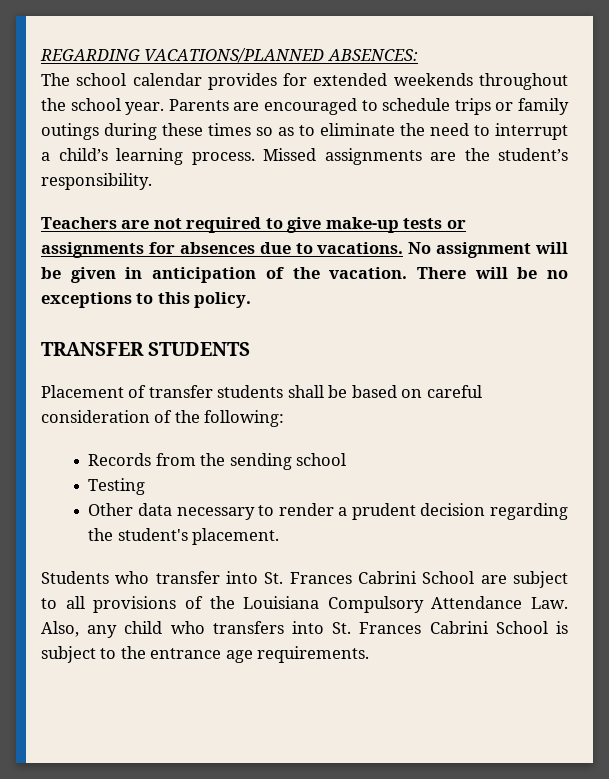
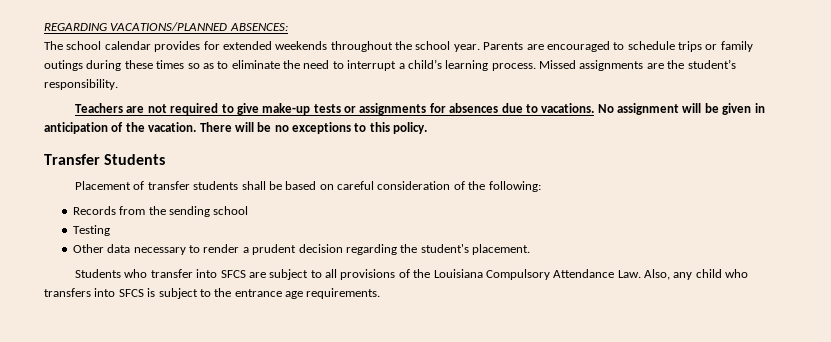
- TRANSFER STUDENTS
+ Transfer Students
- Students who transfer into St. Frances Cabrini School are subject to all provisions of the Louisiana Compulsory Attendance Law. Also, any child who transfers into St. Frances Cabrini School is subject to the entrance age requirements.
+ Students who transfer into SFCS are subject to all provisions of the Louisiana Compulsory Attendance Law. Also, any child who transfers into SFCS is subject to the entrance age requirements.

